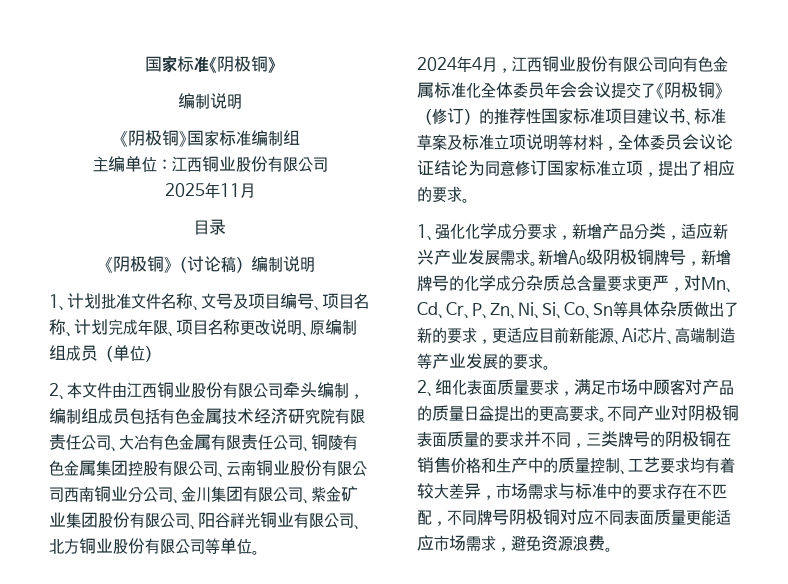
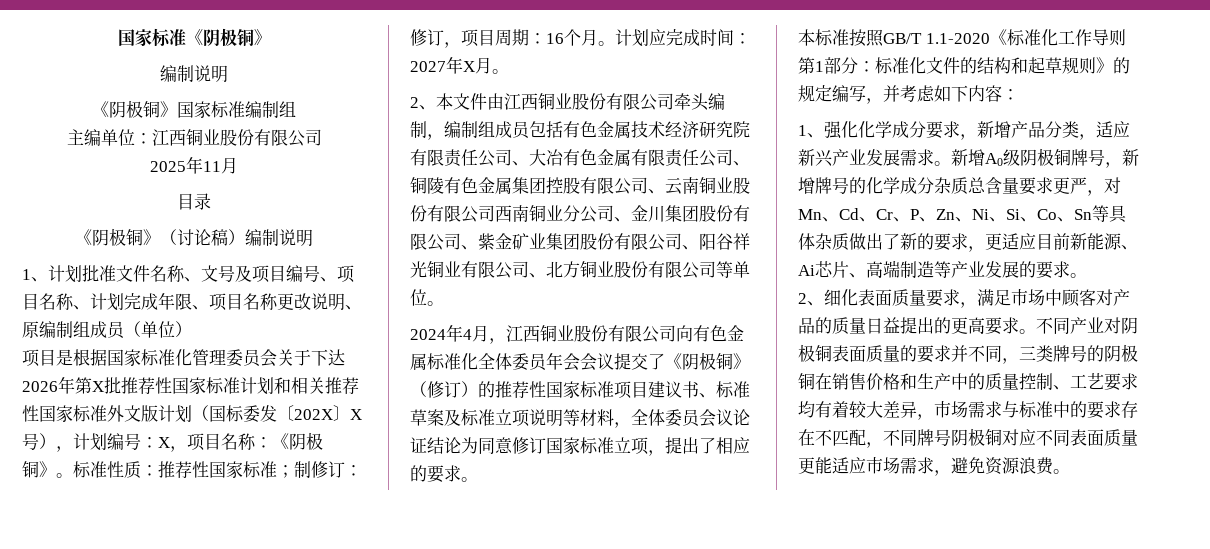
+ 项目是根据国家标准化管理委员会关于下达2026年第X批推荐性国家标准计划和相关推荐性国家标准外文版计划（国标委发〔202X〕X号），计划编号：X，项目名称：《阴极铜》。标准性质：推荐性国家标准；制修订：修订，项目周期：16个月。计划应完成时间：2027年X月。
- 2、本文件由江西铜业股份有限公司牵头编制，编制组成员包括有色金属技术经济研究院有限责任公司、大冶有色金属有限责任公司、铜陵有色金属集团控股有限公司、云南铜业股份有限公司西南铜业分公司、金川集团有限公司、紫金矿业集团股份有限公司、阳谷祥光铜业有限公司、北方铜业股份有限公司等单位。
+ 2、本文件由江西铜业股份有限公司牵头编制，编制组成员包括有色金属技术经济研究院有限责任公司、大冶有色金属有限责任公司、铜陵有色金属集团控股有限公司、云南铜业股份有限公司西南铜业分公司、金川集团股份有限公司、紫金矿业集团股份有限公司、阳谷祥光铜业有限公司、北方铜业股份有限公司等单位。
+ 本标准按照GB/T 1.1-2020《标准化工作导则第1部分：标准化文件的结构和起草规则》的规定编写，并考虑如下内容：

